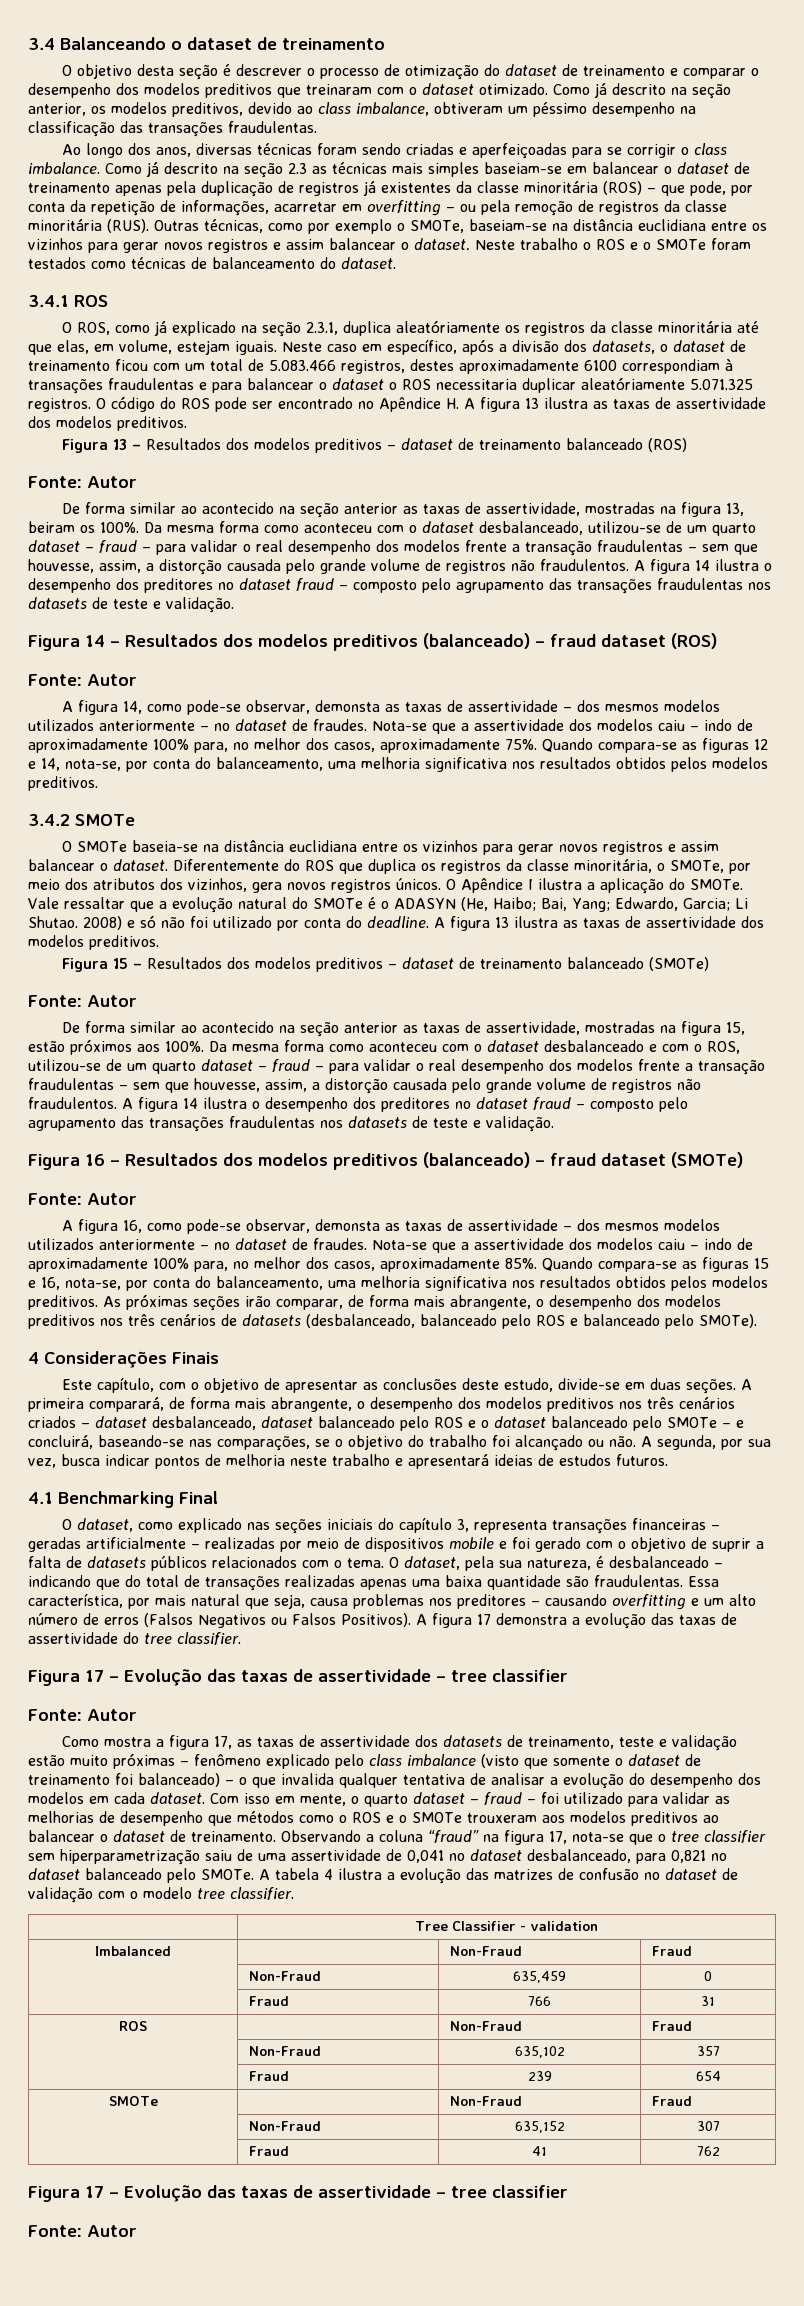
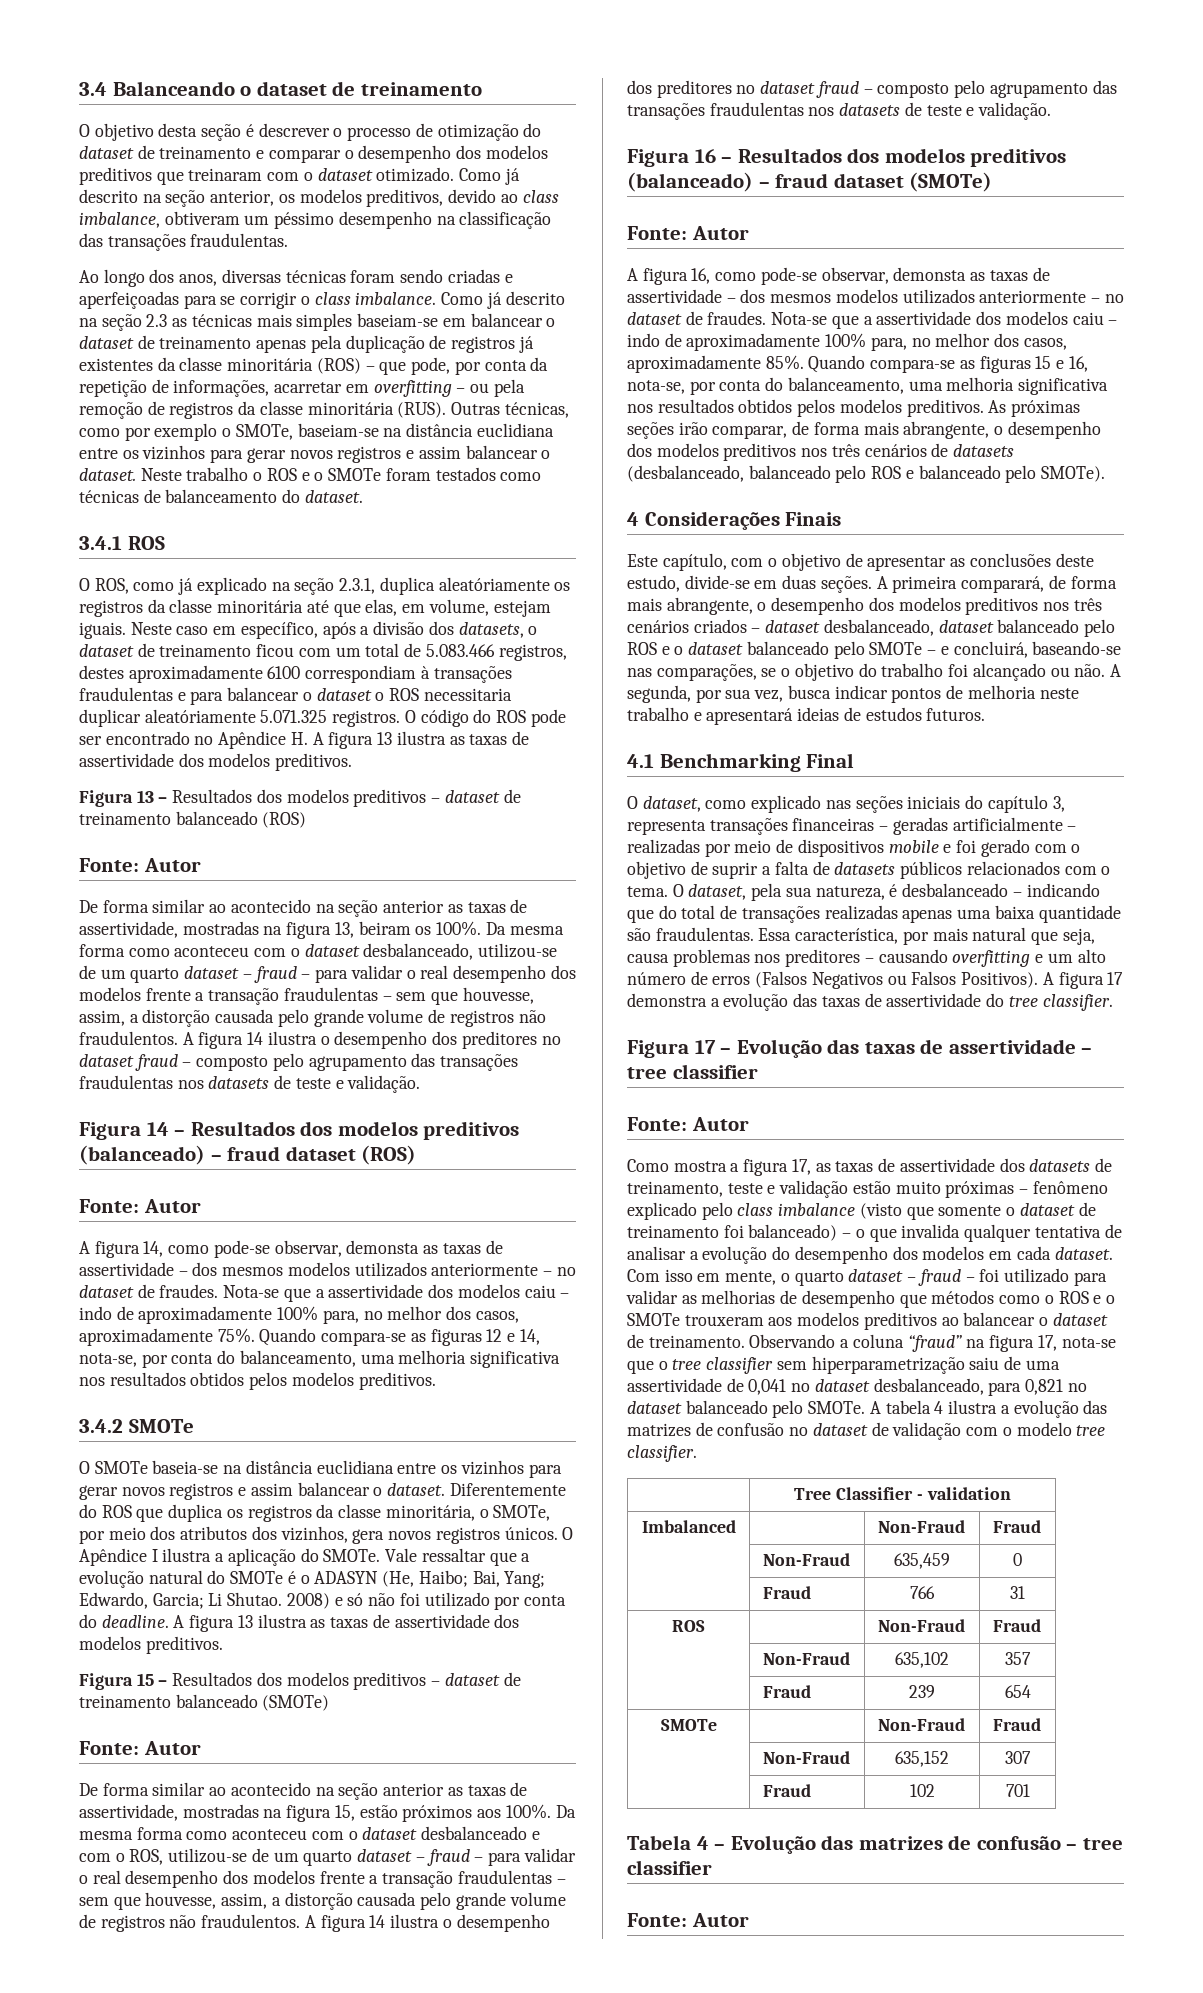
- | Fraud | 41 | 762
- Figura 17 – Evolução das taxas de assertividade – tree classifier
+ | Fraud | 102 | 701
+ Tabela 4 – Evolução das matrizes de confusão – tree classifier

